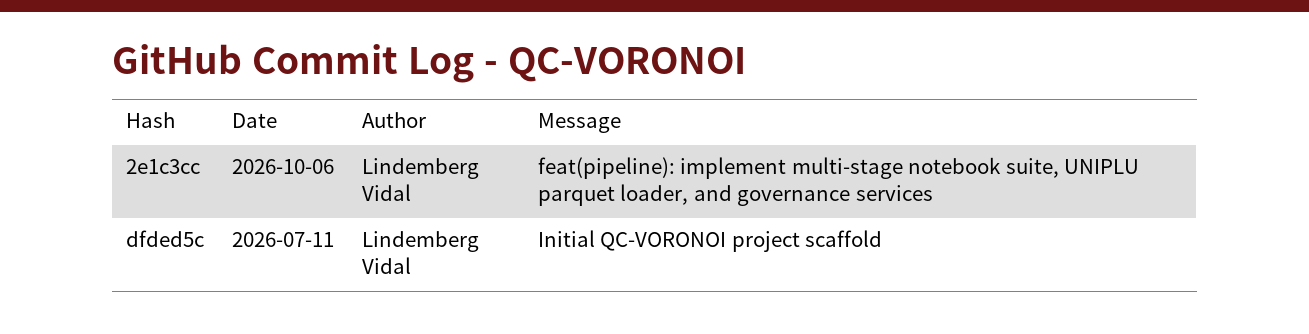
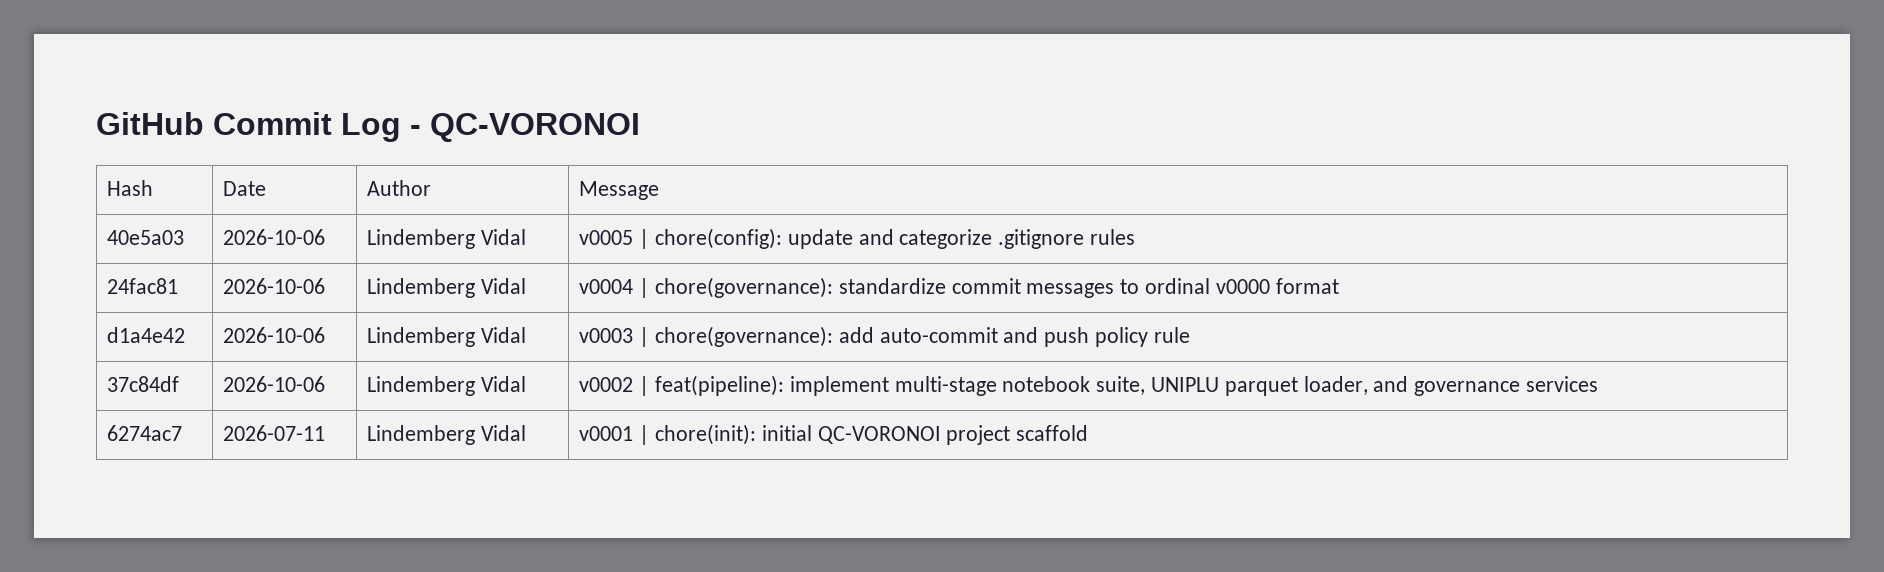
- 2e1c3cc | 2026-10-06 | Lindemberg Vidal | feat(pipeline): implement multi-stage notebook suite, UNIPLU parquet loader, and governance services
+ 40e5a03 | 2026-10-06 | Lindemberg Vidal | v0005 | chore(config): update and categorize .gitignore rules
+ 24fac81 | 2026-10-06 | Lindemberg Vidal | v0004 | chore(governance): standardize commit messages to ordinal v0000 format
+ d1a4e42 | 2026-10-06 | Lindemberg Vidal | v0003 | chore(governance): add auto-commit and push policy rule
+ 37c84df | 2026-10-06 | Lindemberg Vidal | v0002 | feat(pipeline): implement multi-stage notebook suite, UNIPLU parquet loader, and governance services
- dfded5c | 2026-07-11 | Lindemberg Vidal | Initial QC-VORONOI project scaffold
+ 6274ac7 | 2026-07-11 | Lindemberg Vidal | v0001 | chore(init): initial QC-VORONOI project scaffold

